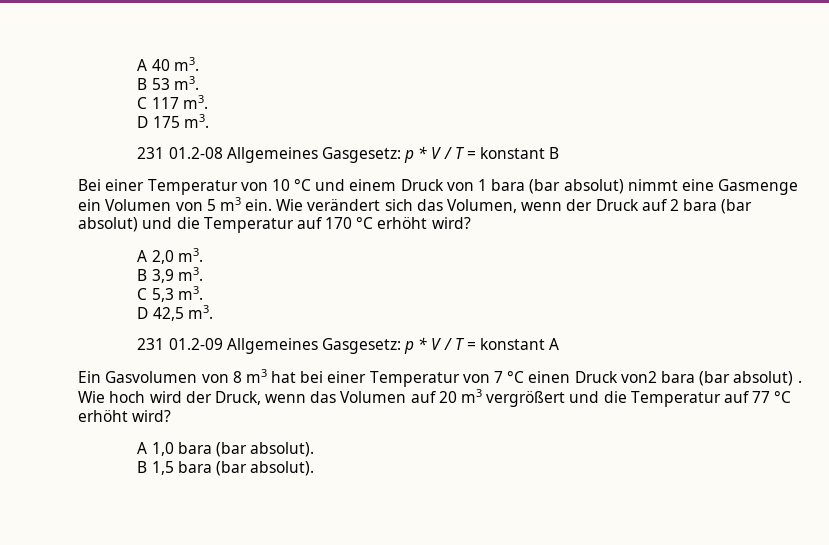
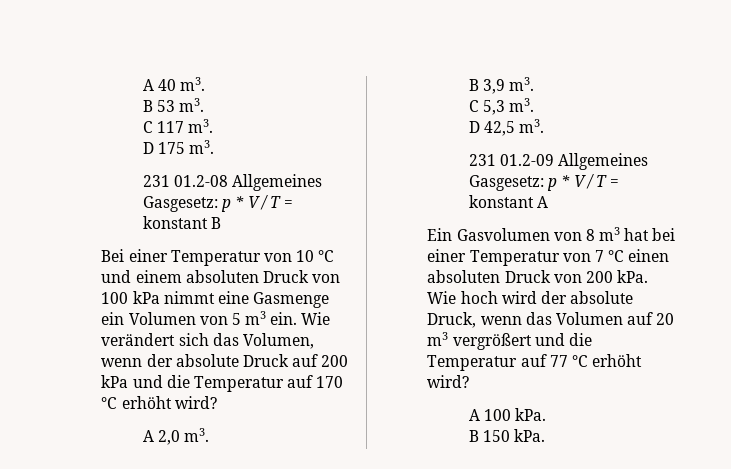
- Bei einer Temperatur von 10 °C und einem Druck von 1 bara (bar absolut) nimmt eine Gasmenge ein Volumen von 5 m3 ein.
+ Bei einer Temperatur von 10 °C und einem absoluten Druck von 100 kPa nimmt eine Gasmenge ein Volumen von 5 m3 ein.
- Wie verändert sich das Volumen, wenn der Druck auf 2 bara (bar absolut) und die Temperatur auf 170 °C erhöht wird?
+ Wie verändert sich das Volumen, wenn der absolute Druck auf 200 kPa und die Temperatur auf 170 °C erhöht wird?
- Ein Gasvolumen von 8 m3 hat bei einer Temperatur von 7 °C einen Druck von2 bara (bar absolut) .
+ Ein Gasvolumen von 8 m3 hat bei einer Temperatur von 7 °C einen absoluten Druck von 200 kPa.
- Wie hoch wird der Druck, wenn das Volumen auf 20 m3 vergrößert und die Temperatur auf 77 °C erhöht wird?
+ Wie hoch wird der absolute Druck, wenn das Volumen auf 20 m3 vergrößert und die Temperatur auf 77 °C erhöht wird?
- A 1,0 bara (bar absolut).
- B 1,5 bara (bar absolut).
+ A 100 kPa.
+ B 150 kPa.

